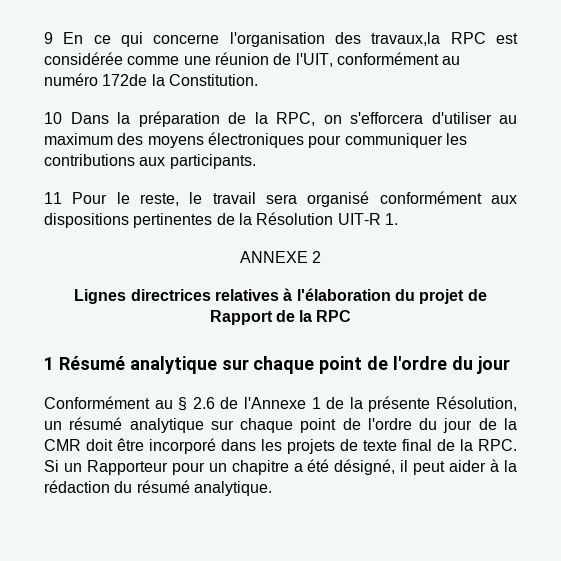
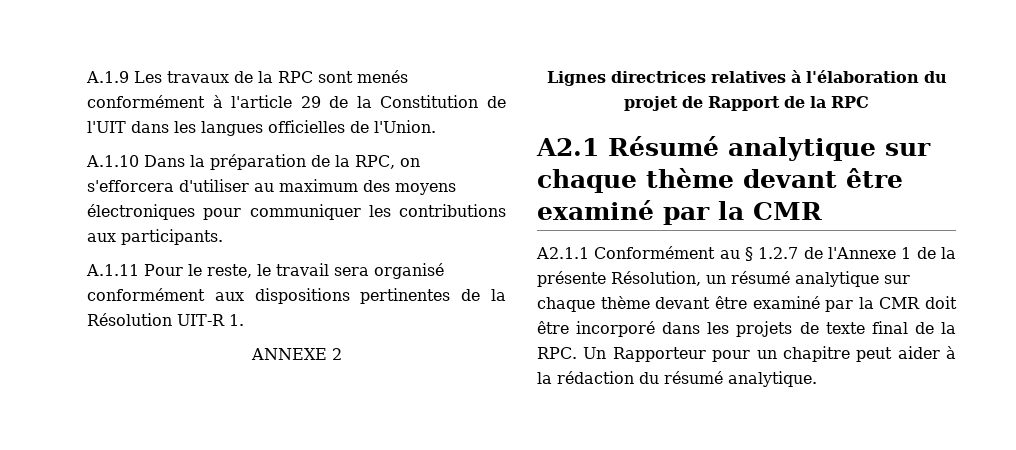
- 9 En ce qui concerne l'organisation des travaux,la RPC est considérée comme une réunion de l'UIT, conformément au numéro 172de la Constitution.
- 10 Dans la préparation de la RPC, on s'efforcera d'utiliser au maximum des moyens électroniques pour communiquer les contributions aux participants.
+ A.1.9 Les travaux de la RPC sont menés conformément à l'article 29 de la Constitution de l'UIT dans les langues officielles de l'Union.
+ A.1.10 Dans la préparation de la RPC, on s'efforcera d'utiliser au maximum des moyens électroniques pour communiquer les contributions aux participants.
- 11 Pour le reste, le travail sera organisé conformément aux dispositions pertinentes de la Résolution UIT-R 1.
+ A.1.11 Pour le reste, le travail sera organisé conformément aux dispositions pertinentes de la Résolution UIT-R 1.
- 1 Résumé analytique sur chaque point de l'ordre du jour
- Conformément au § 2.6 de l'Annexe 1 de la présente Résolution, un résumé analytique sur chaque point de l'ordre du jour de la CMR doit être incorporé dans les projets de texte final de la RPC. Si un Rapporteur pour un chapitre a été désigné, il peut aider à la rédaction du résumé analytique.
+ A2.1 Résumé analytique sur chaque thème devant être examiné par la CMR
+ A2.1.1 Conformément au § 1.2.7 de l'Annexe 1 de la présente Résolution, un résumé analytique sur chaque thème devant être examiné par la CMR doit être incorporé dans les projets de texte final de la RPC. Un Rapporteur pour un chapitre peut aider à la rédaction du résumé analytique.

